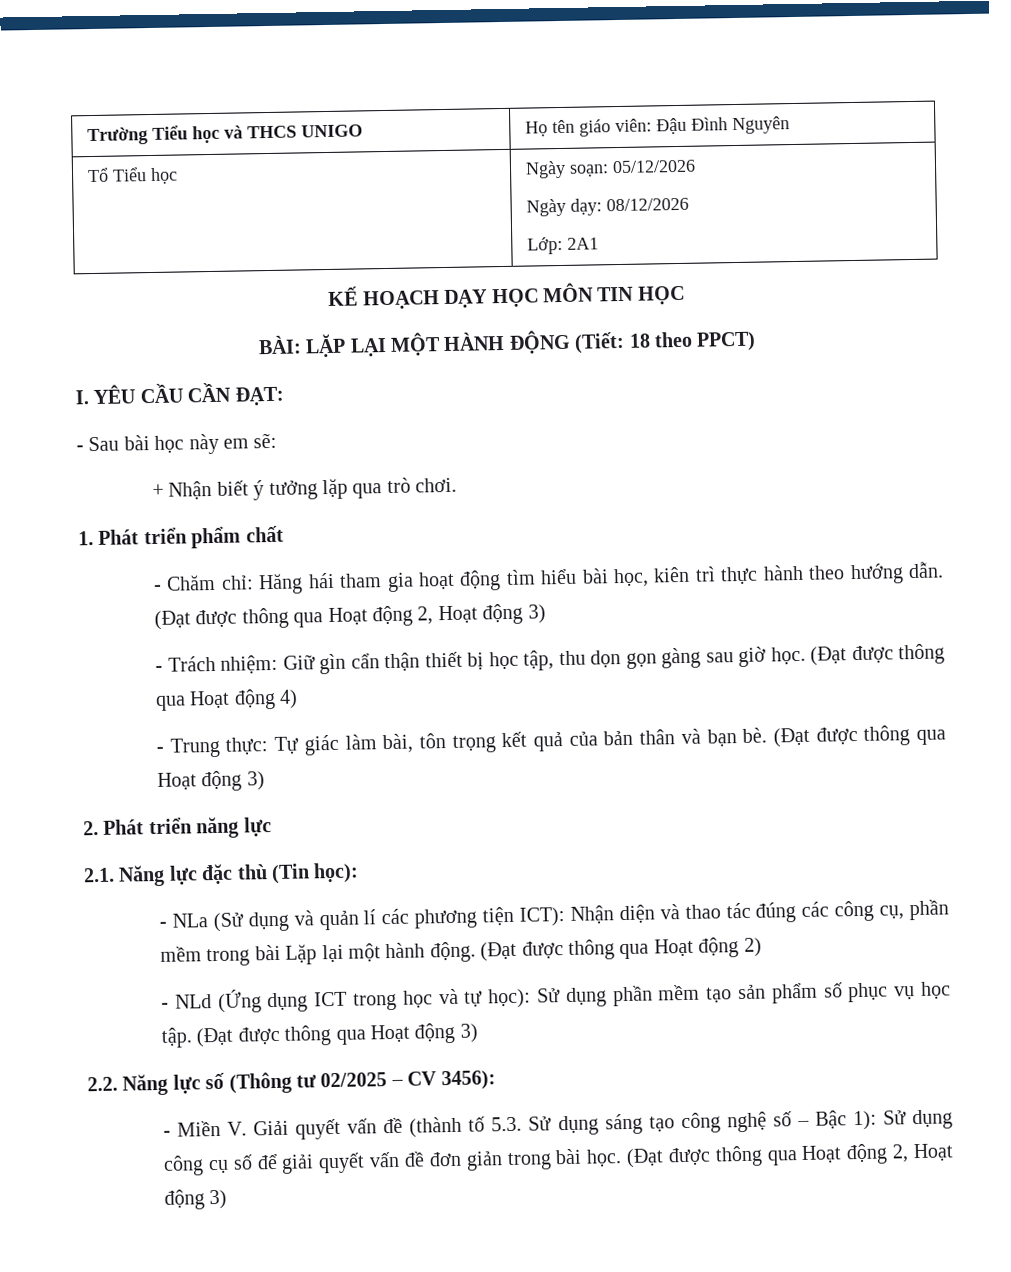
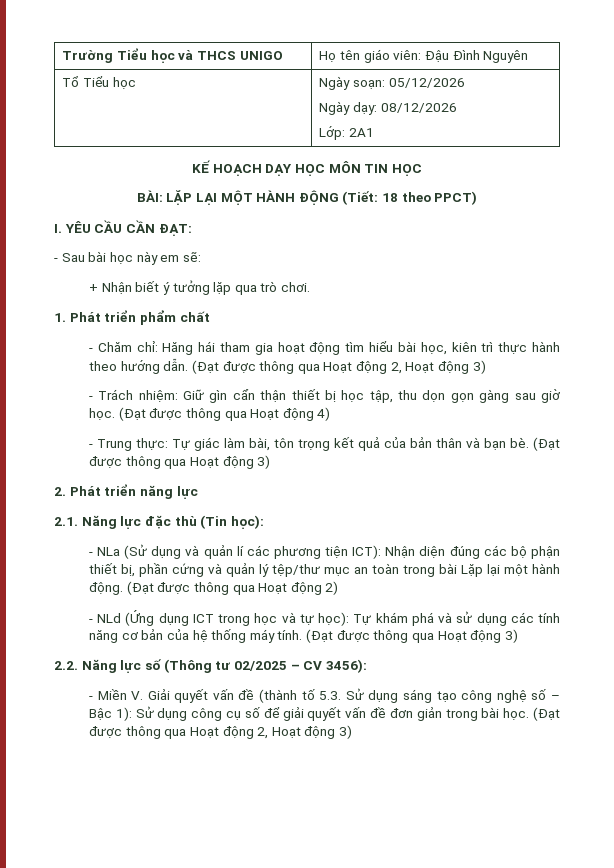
- - NLa (Sử dụng và quản lí các phương tiện ICT): Nhận diện và thao tác đúng các công cụ, phần mềm trong bài Lặp lại một hành động.
+ - NLa (Sử dụng và quản lí các phương tiện ICT): Nhận diện đúng các bộ phận thiết bị, phần cứng và quản lý tệp/thư mục an toàn trong bài Lặp lại một hành động.
- - NLd (Ứng dụng ICT trong học và tự học): Sử dụng phần mềm tạo sản phẩm số phục vụ học tập.
+ - NLd (Ứng dụng ICT trong học và tự học): Tự khám phá và sử dụng các tính năng cơ bản của hệ thống máy tính.

